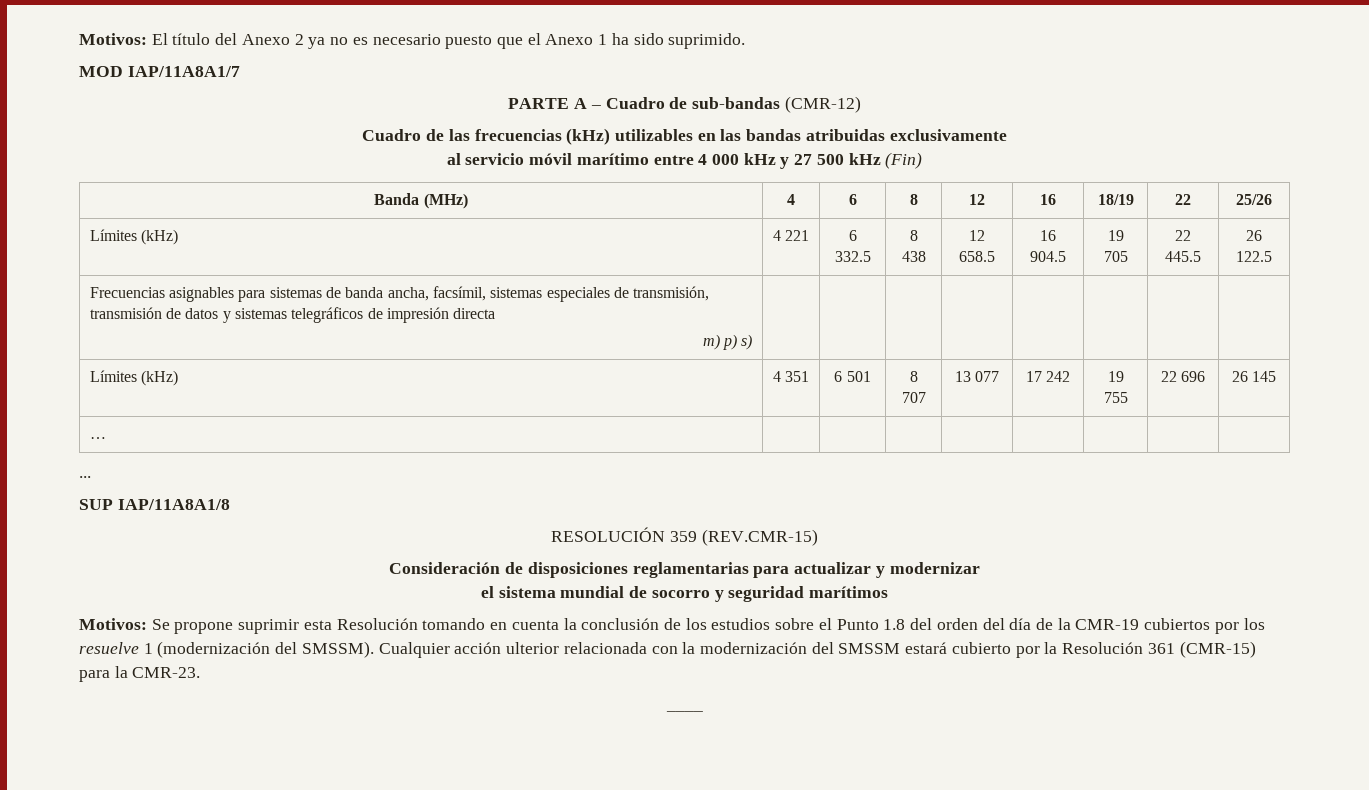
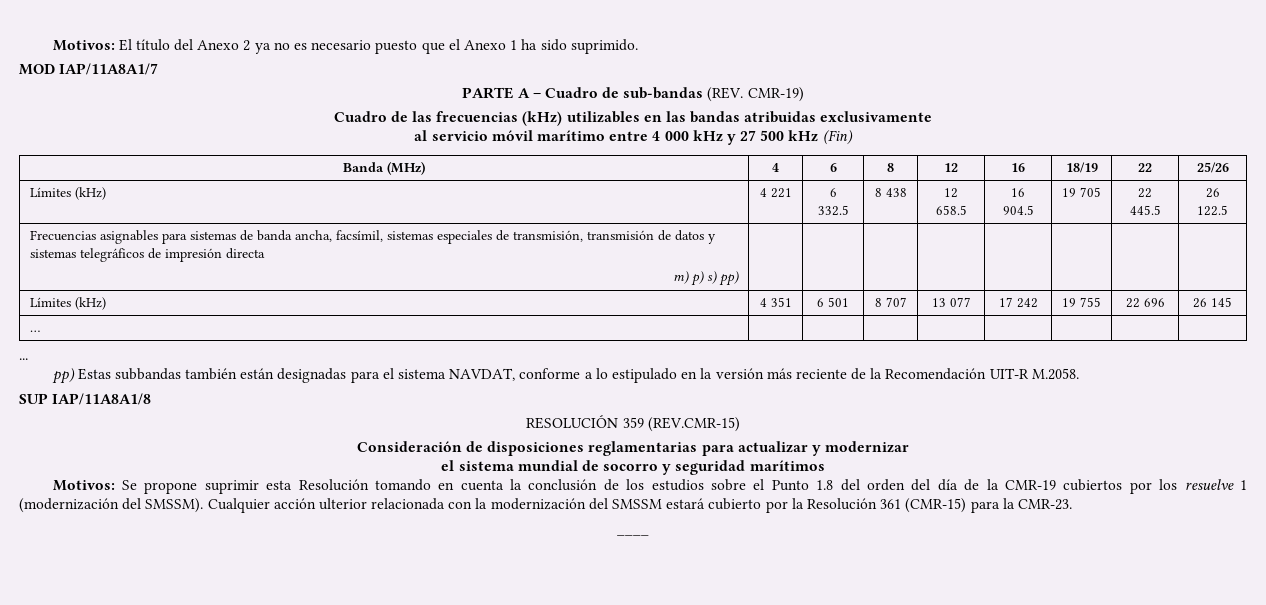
- PARTE A – Cuadro de sub-bandas (CMR-12)
+ PARTE A – Cuadro de sub-bandas (REV. CMR-19)
  Frecuencias asignables para sistemas de banda ancha, facsímil, sistemas especiales de transmisión, transmisión de datos y sistemas telegráficos de impresión directa
- m) p) s) | | | | | | | |
+ m) p) s) pp) | | | | | | | |
+ pp) Estas subbandas también están designadas para el sistema NAVDAT, conforme a lo estipulado en la versión más reciente de la Recomendación UIT-R M.2058.

